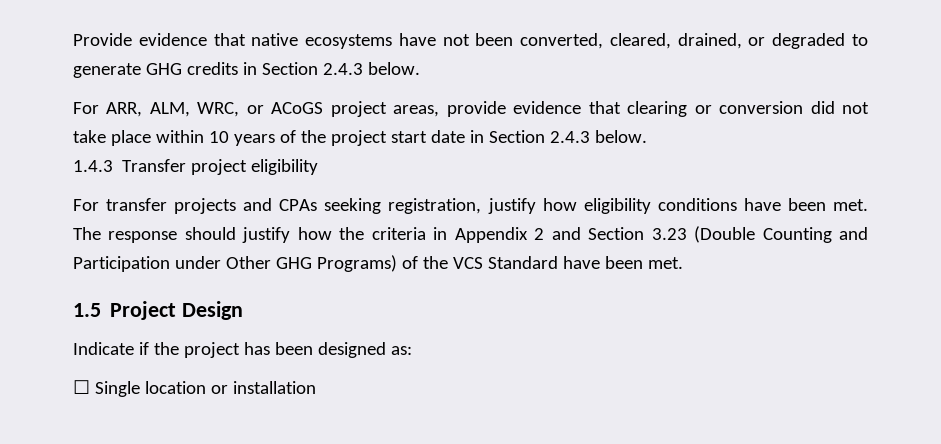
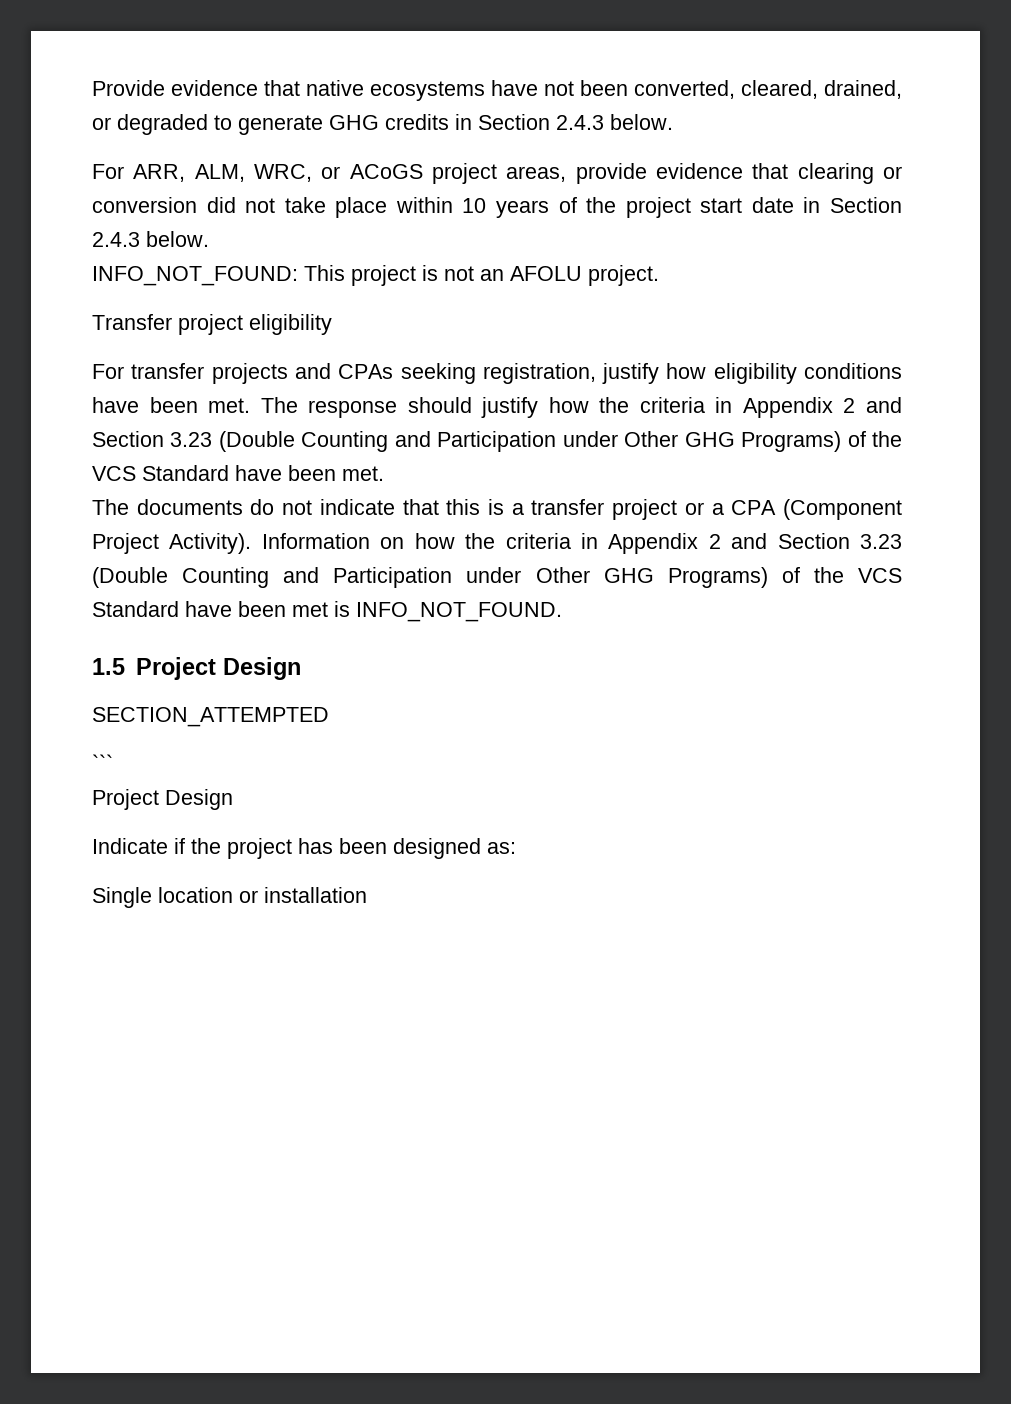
- 1.4.3 Transfer project eligibility
+ INFO_NOT_FOUND: This project is not an AFOLU project.
+ Transfer project eligibility
+ The documents do not indicate that this is a transfer project or a CPA (Component Project Activity). Information on how the criteria in Appendix 2 and Section 3.23 (Double Counting and Participation under Other GHG Programs) of the VCS Standard have been met is INFO_NOT_FOUND.
+ SECTION_ATTEMPTED
+ ```
+ Project Design
- ☐ Single location or installation
+ Single location or installation

